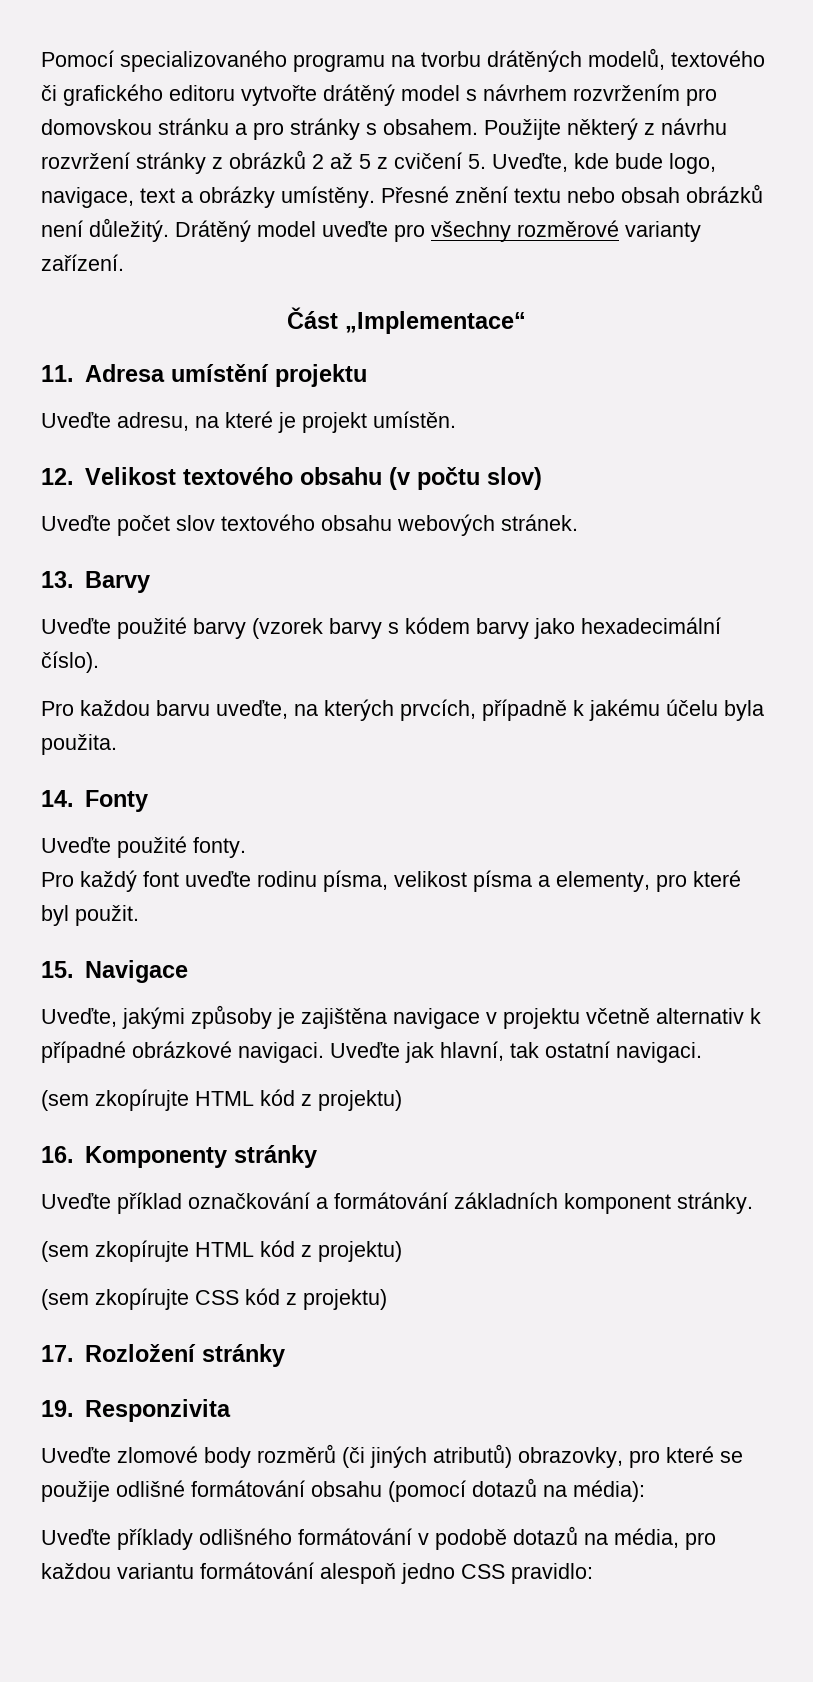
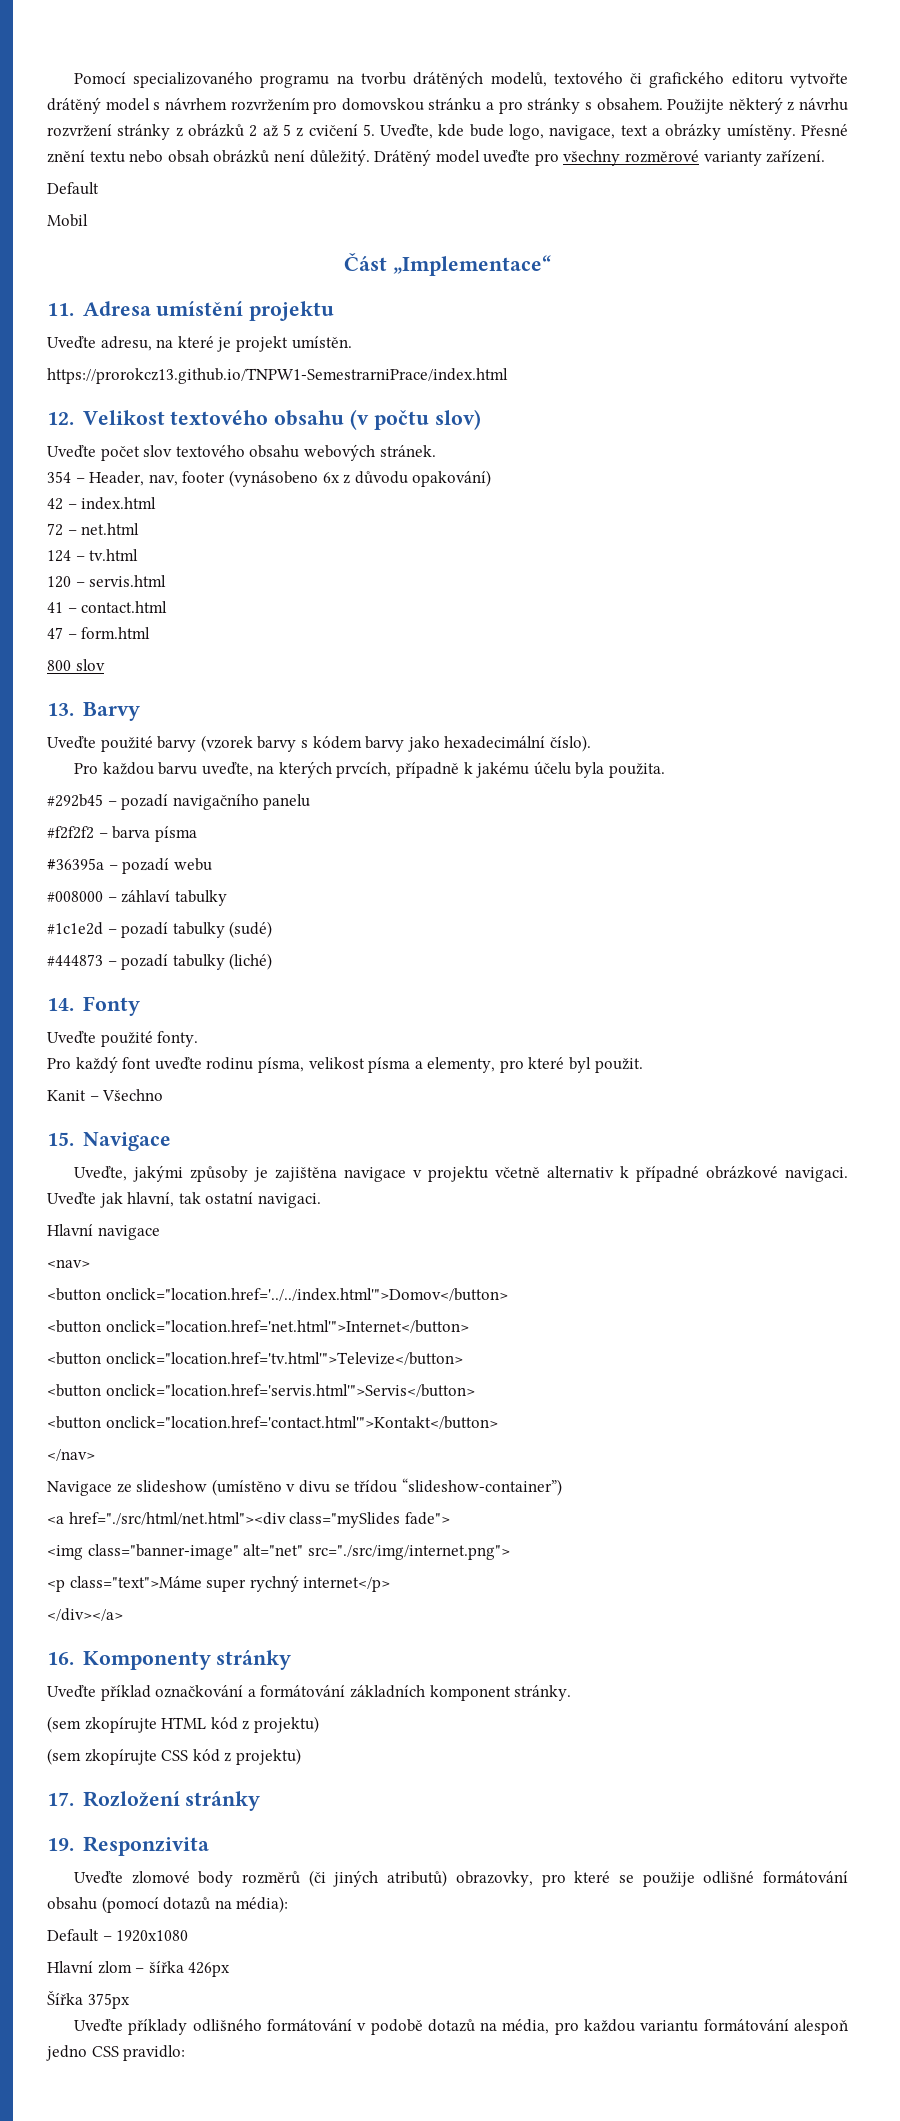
  Drátěný model uveďte pro všechny rozměrové varianty zařízení.
+ Default
+ Mobil
+ https://prorokcz13.github.io/TNPW1-SemestrarniPrace/index.html
+ 354 – Header, nav, footer (vynásobeno 6x z důvodu opakování)
+ 42 – index.html
+ 72 – net.html
+ 124 – tv.html
+ 120 – servis.html
+ 41 – contact.html
+ 47 – form.html
+ 800 slov
+ #292b45 – pozadí navigačního panelu
+ #f2f2f2 – barva písma
+ #36395a – pozadí webu
+ #008000 – záhlaví tabulky
+ #1c1e2d – pozadí tabulky (sudé)
+ #444873 – pozadí tabulky (liché)
+ Kanit – Všechno
  Uveďte jak hlavní, tak ostatní navigaci.
- (sem zkopírujte HTML kód z projektu)
+ Hlavní navigace
+ <nav>
+ <button onclick="location.href='../../index.html'">Domov</button>
+ <button onclick="location.href='net.html'">Internet</button>
+ <button onclick="location.href='tv.html'">Televize</button>
+ <button onclick="location.href='servis.html'">Servis</button>
+ <button onclick="location.href='contact.html'">Kontakt</button>
+ </nav>
+ Navigace ze slideshow (umístěno v divu se třídou “slideshow-container”)
+ <a href="./src/html/net.html"><div class="mySlides fade">
+ <img class="banner-image" alt="net" src="./src/img/internet.png">
+ <p class="text">Máme super rychný internet</p>
+ </div></a>
+ Default – 1920x1080
+ Hlavní zlom – šířka 426px
+ Šířka 375px

